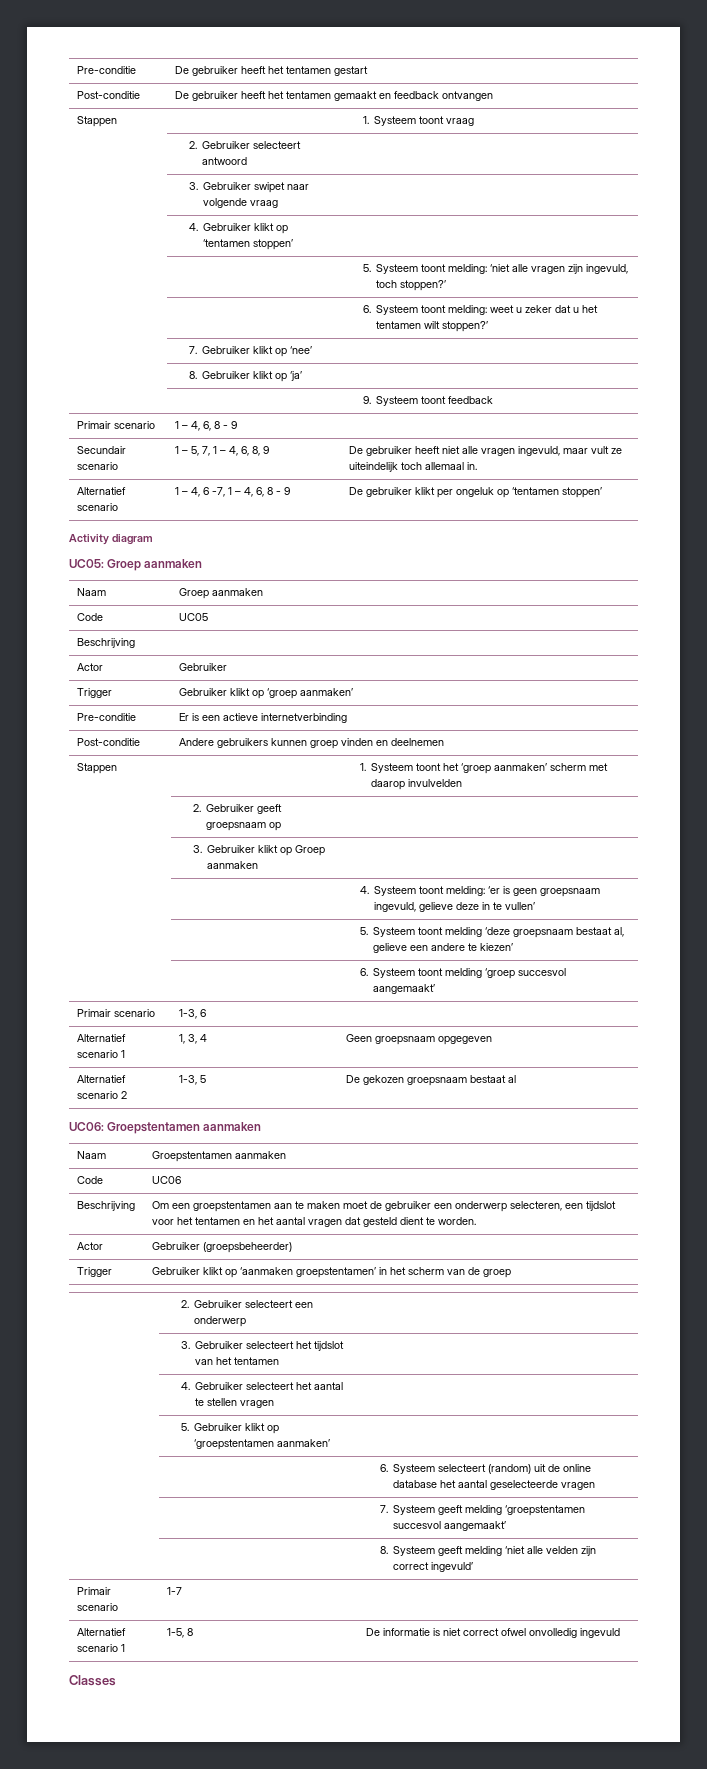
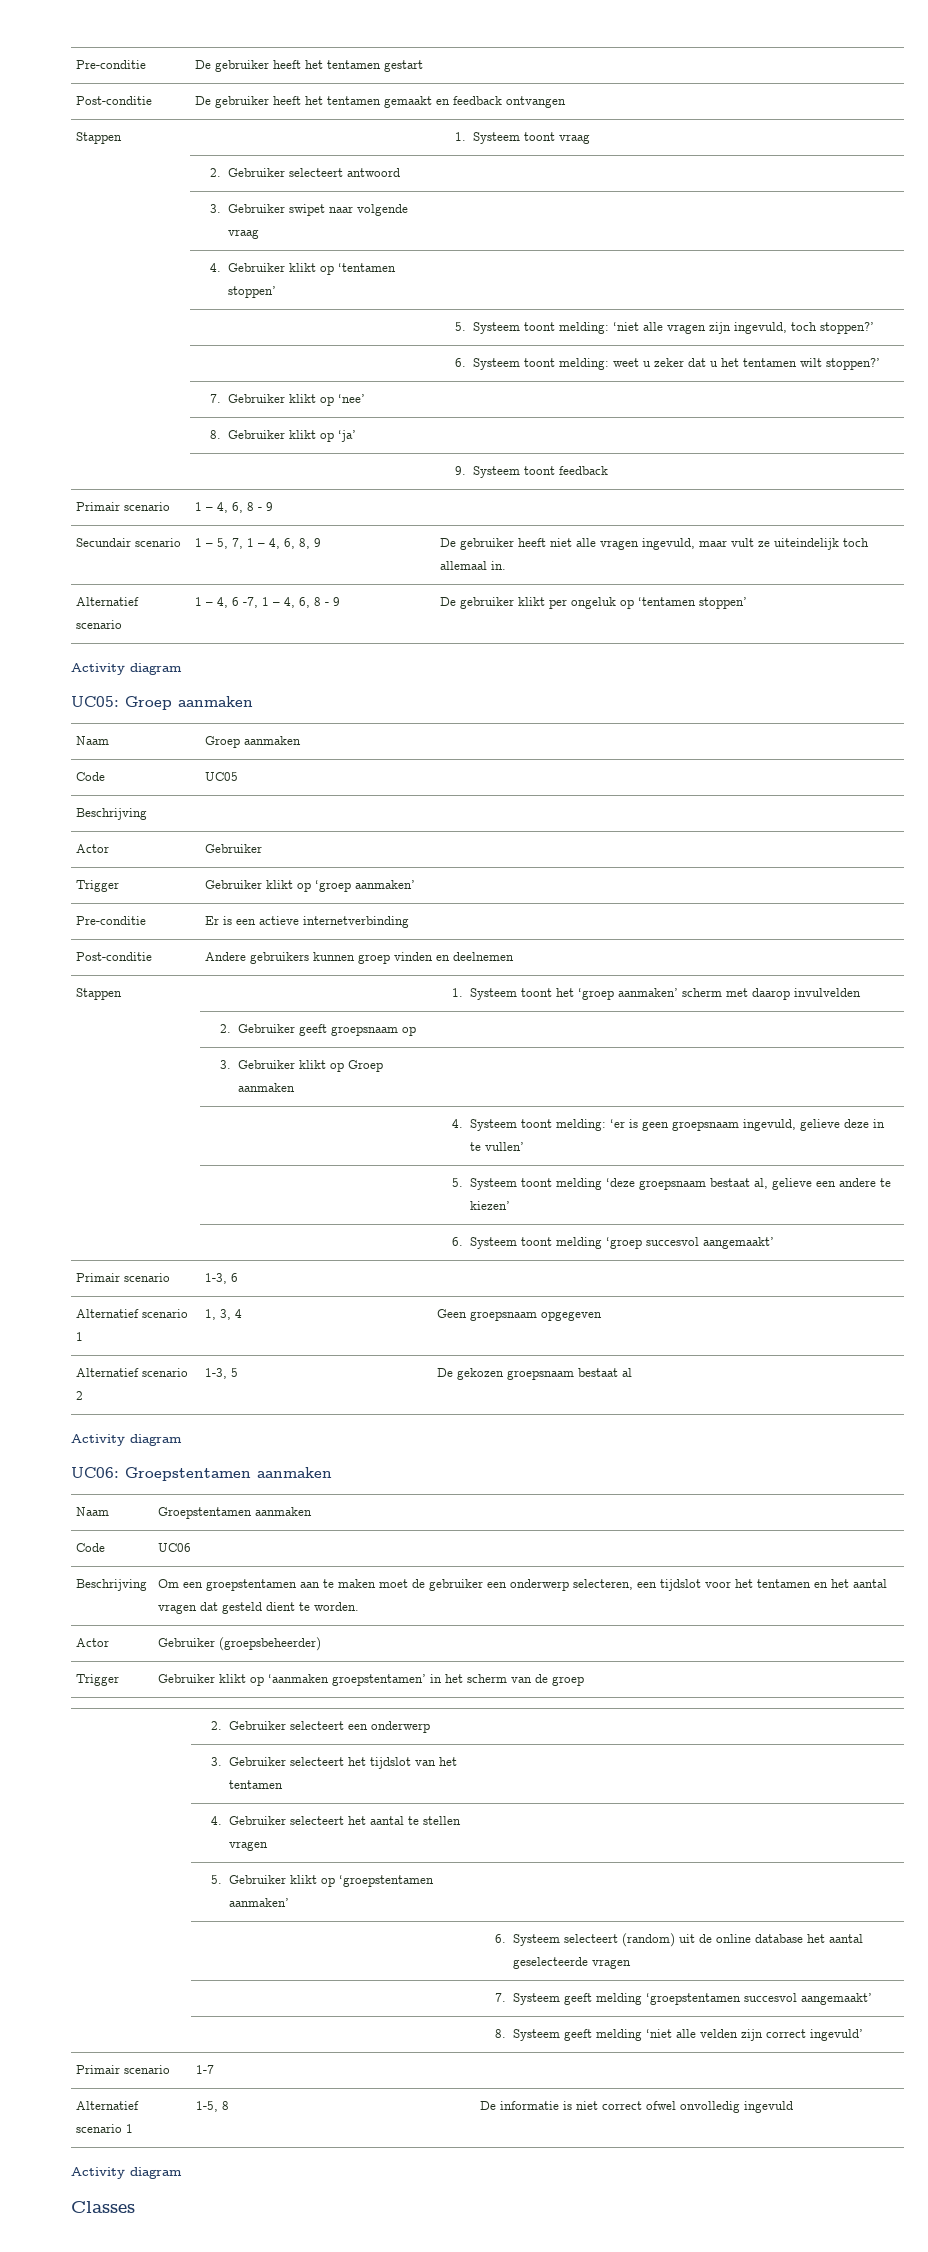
  Alternatief scenario 2 | 1-3, 5 | De gekozen groepsnaam bestaat al
+ Activity diagram
  Alternatief scenario 1 | 1-5, 8 | De informatie is niet correct ofwel onvolledig ingevuld
+ Activity diagram

